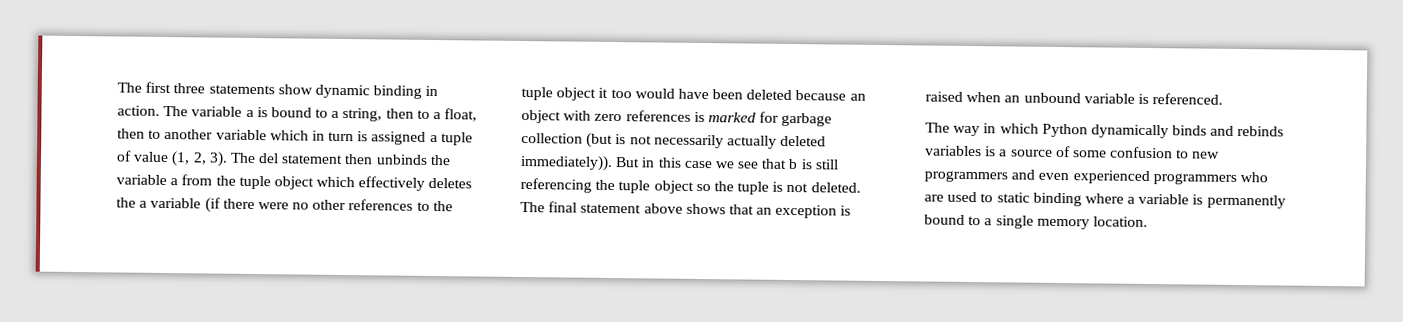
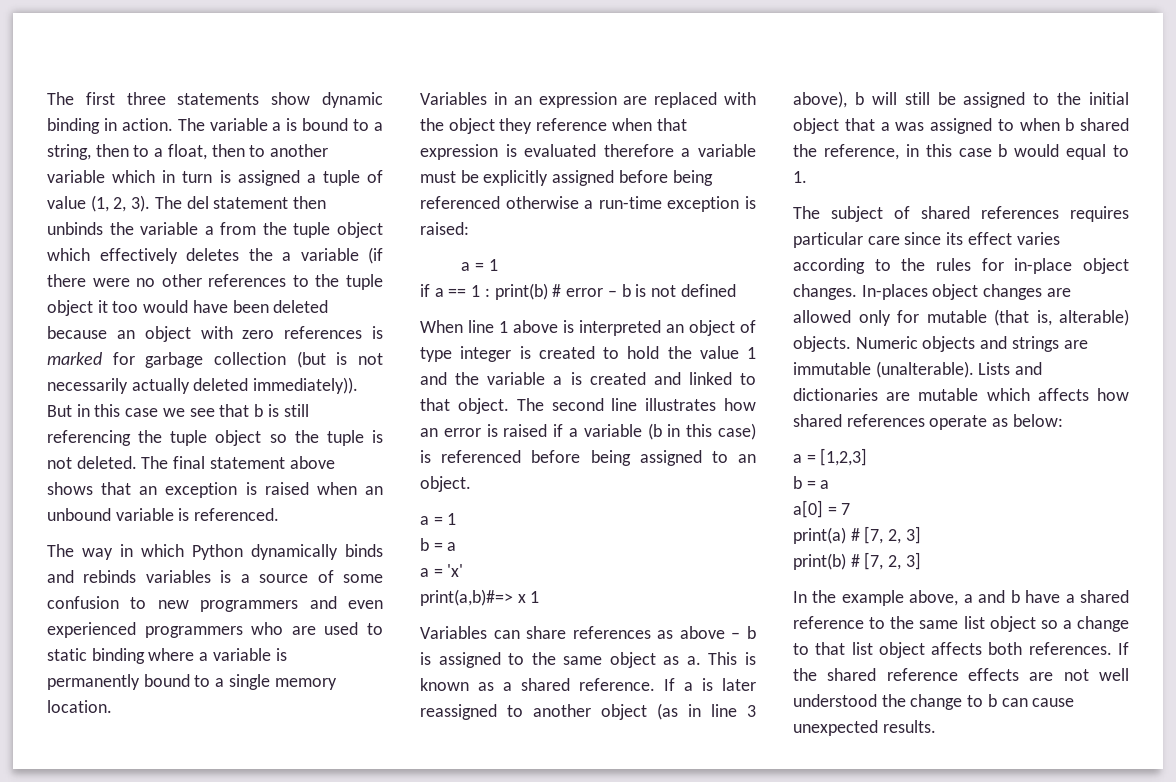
+ Variables in an expression are replaced with the object they reference when that expression is evaluated therefore a variable must be explicitly assigned before being referenced otherwise a run-time exception is raised:
+ a = 1
+ if a == 1 : print(b) # error – b is not defined
+ When line 1 above is interpreted an object of type integer is created to hold the value 1 and the variable a is created and linked to that object. The second line illustrates how an error is raised if a variable (b in this case) is referenced before being assigned to an object.
+ a = 1
+ b = a
+ a = 'x'
+ print(a,b)#=> x 1
+ Variables can share references as above – b is assigned to the same object as a. This is known as a shared reference. If a is later reassigned to another object (as in line 3 above), b will still be assigned to the initial object that a was assigned to when b shared the reference, in this case b would equal to 1.
+ The subject of shared references requires particular care since its effect varies according to the rules for in-place object changes. In-places object changes are allowed only for mutable (that is, alterable) objects. Numeric objects and strings are immutable (unalterable). Lists and dictionaries are mutable which affects how shared references operate as below:
+ a = [1,2,3]
+ b = a
+ a[0] = 7
+ print(a) # [7, 2, 3]
+ print(b) # [7, 2, 3]
+ In the example above, a and b have a shared reference to the same list object so a change to that list object affects both references. If the shared reference effects are not well understood the change to b can cause unexpected results.

